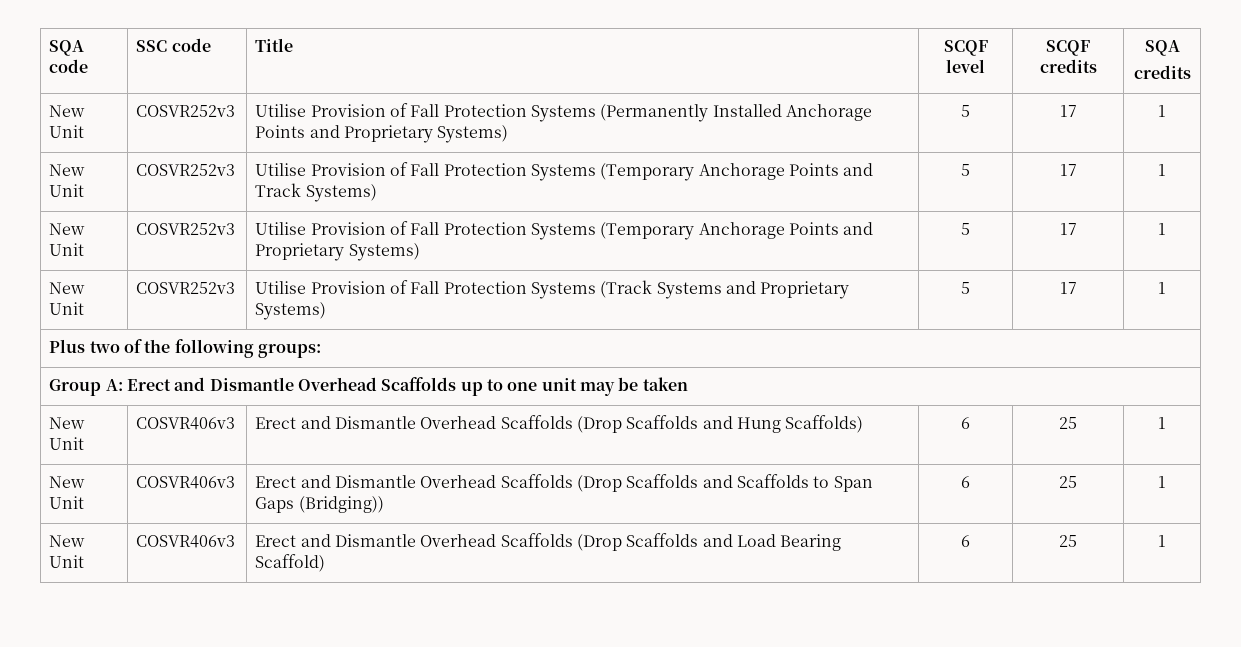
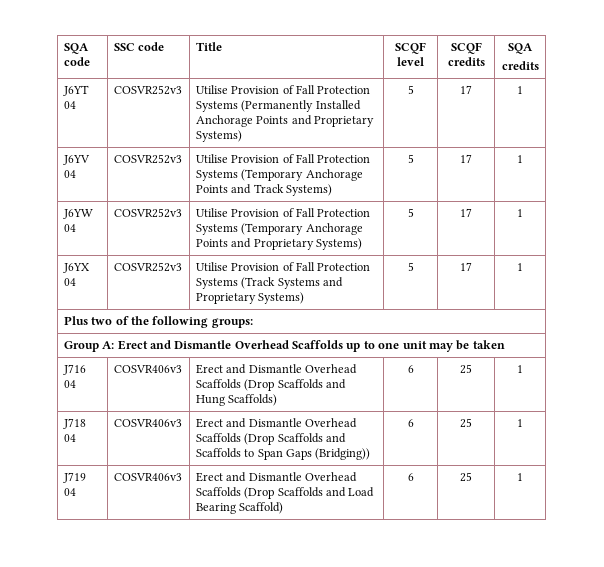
- New Unit | COSVR252v3 | Utilise Provision of Fall Protection Systems (Permanently Installed Anchorage Points and Proprietary Systems) | 5 | 17 | 1
+ J6YT 04 | COSVR252v3 | Utilise Provision of Fall Protection Systems (Permanently Installed Anchorage Points and Proprietary Systems) | 5 | 17 | 1
- New Unit | COSVR252v3 | Utilise Provision of Fall Protection Systems (Temporary Anchorage Points and Track Systems) | 5 | 17 | 1
+ J6YV 04 | COSVR252v3 | Utilise Provision of Fall Protection Systems (Temporary Anchorage Points and Track Systems) | 5 | 17 | 1
- New Unit | COSVR252v3 | Utilise Provision of Fall Protection Systems (Temporary Anchorage Points and Proprietary Systems) | 5 | 17 | 1
+ J6YW 04 | COSVR252v3 | Utilise Provision of Fall Protection Systems (Temporary Anchorage Points and Proprietary Systems) | 5 | 17 | 1
- New Unit | COSVR252v3 | Utilise Provision of Fall Protection Systems (Track Systems and Proprietary Systems) | 5 | 17 | 1
+ J6YX 04 | COSVR252v3 | Utilise Provision of Fall Protection Systems (Track Systems and Proprietary Systems) | 5 | 17 | 1
- New Unit | COSVR406v3 | Erect and Dismantle Overhead Scaffolds (Drop Scaffolds and Hung Scaffolds) | 6 | 25 | 1
+ J716 04 | COSVR406v3 | Erect and Dismantle Overhead Scaffolds (Drop Scaffolds and Hung Scaffolds) | 6 | 25 | 1
- New Unit | COSVR406v3 | Erect and Dismantle Overhead Scaffolds (Drop Scaffolds and Scaffolds to Span Gaps (Bridging)) | 6 | 25 | 1
+ J718 04 | COSVR406v3 | Erect and Dismantle Overhead Scaffolds (Drop Scaffolds and Scaffolds to Span Gaps (Bridging)) | 6 | 25 | 1
- New Unit | COSVR406v3 | Erect and Dismantle Overhead Scaffolds (Drop Scaffolds and Load Bearing Scaffold) | 6 | 25 | 1
+ J719 04 | COSVR406v3 | Erect and Dismantle Overhead Scaffolds (Drop Scaffolds and Load Bearing Scaffold) | 6 | 25 | 1

